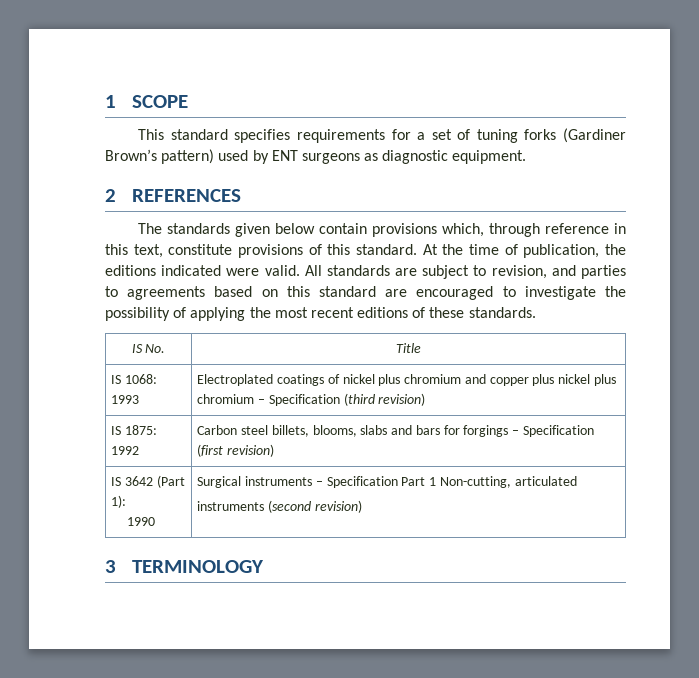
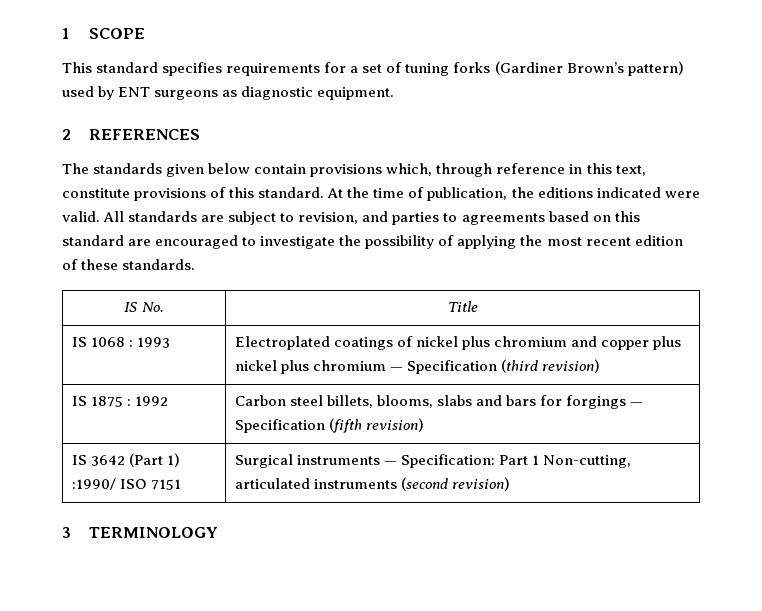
- All standards are subject to revision, and parties to agreements based on this standard are encouraged to investigate the possibility of applying the most recent editions of these standards.
+ All standards are subject to revision, and parties to agreements based on this standard are encouraged to investigate the possibility of applying the most recent edition of these standards.
- IS 1068: 1993 | Electroplated coatings of nickel plus chromium and copper plus nickel plus chromium – Specification (third revision)
+ IS 1068 : 1993 | Electroplated coatings of nickel plus chromium and copper plus nickel plus chromium — Specification (third revision)
- IS 1875: 1992 | Carbon steel billets, blooms, slabs and bars for forgings – Specification (first revision)
+ IS 1875 : 1992 | Carbon steel billets, blooms, slabs and bars for forgings — Specification (fifth revision)
- IS 3642 (Part 1):
- 1990 | Surgical instruments – Specification Part 1 Non-cutting, articulated
- instruments (second revision)
+ IS 3642 (Part 1) :1990/ ISO 7151 | Surgical instruments — Specification: Part 1 Non-cutting, articulated instruments (second revision)

